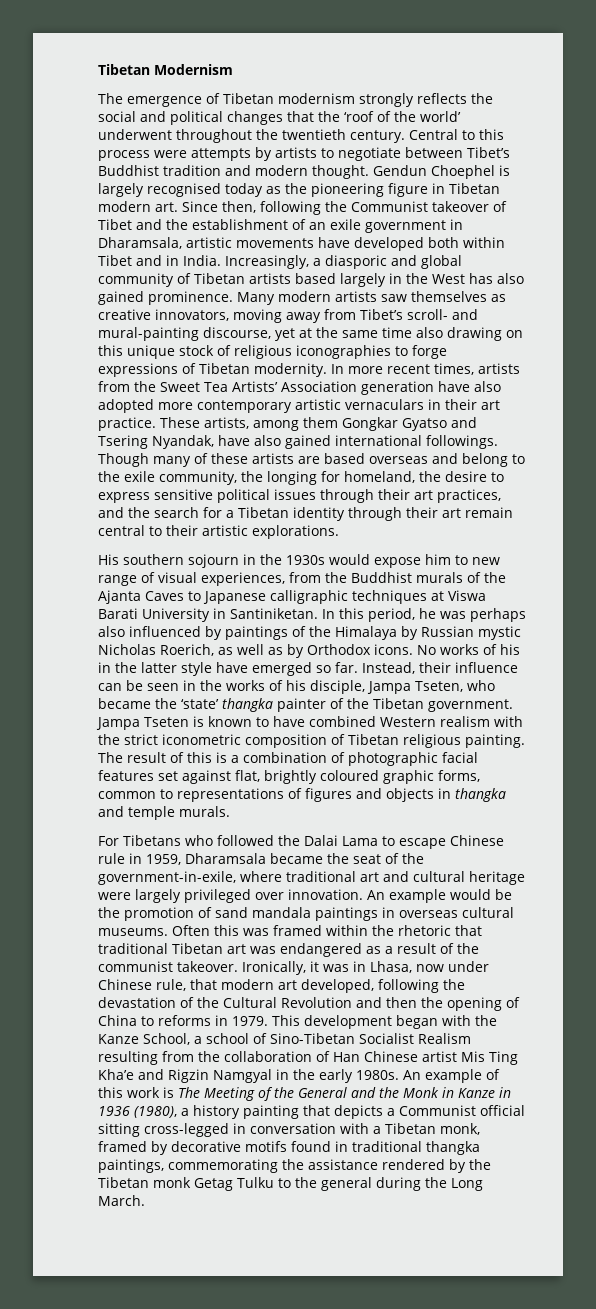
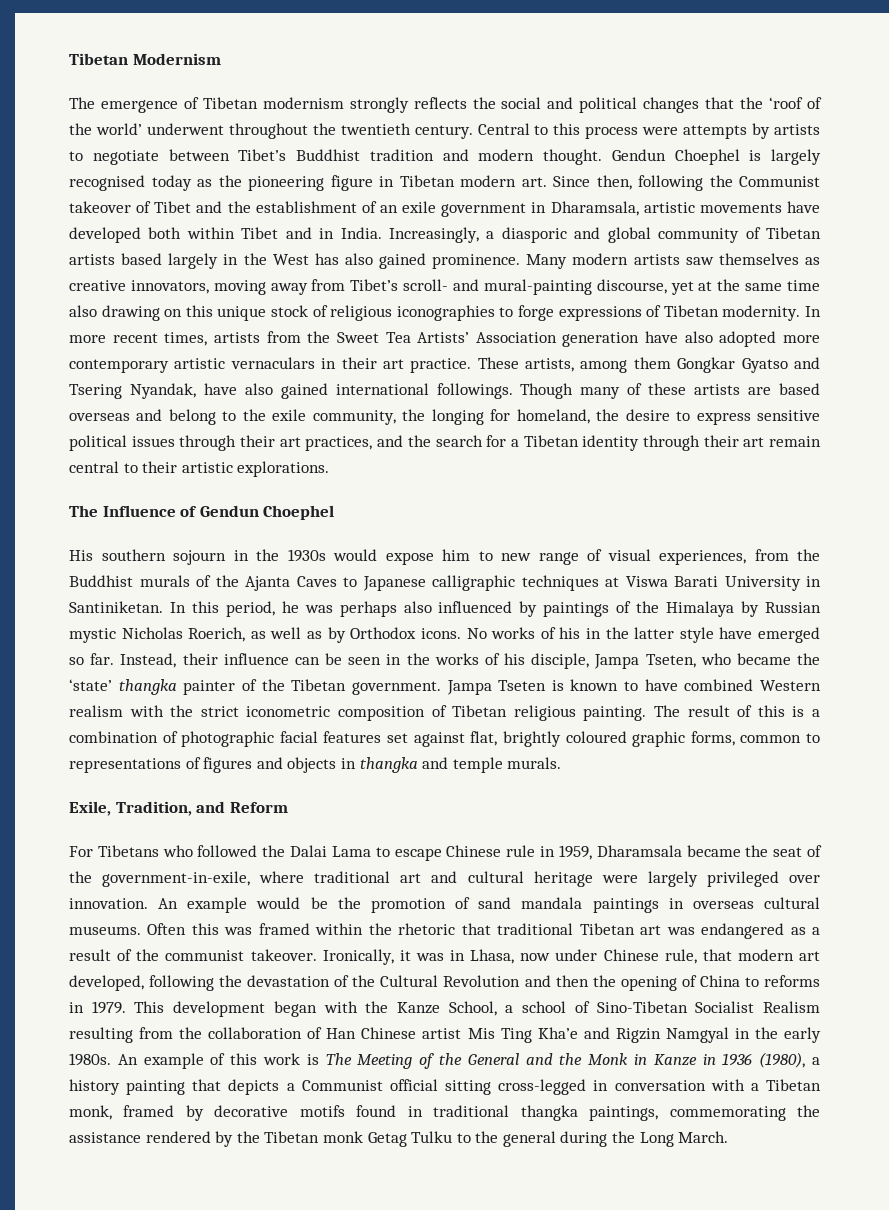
+ The Influence of Gendun Choephel
+ Exile, Tradition, and Reform

